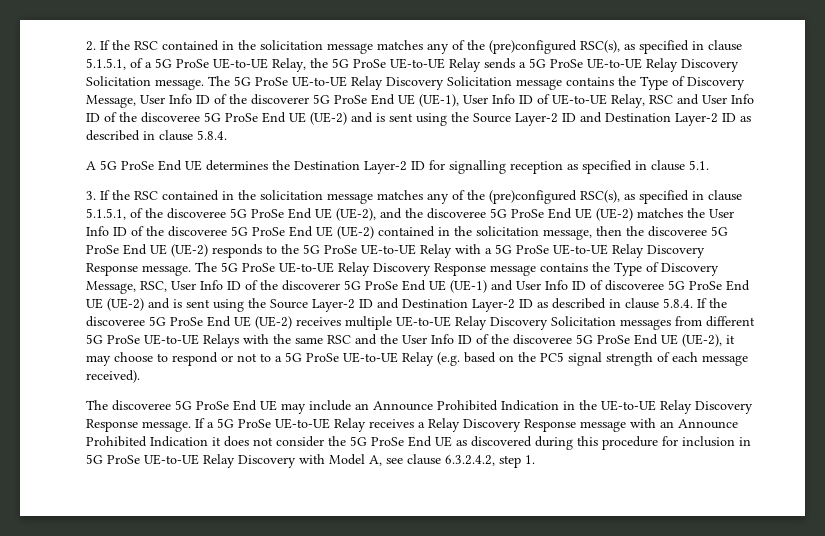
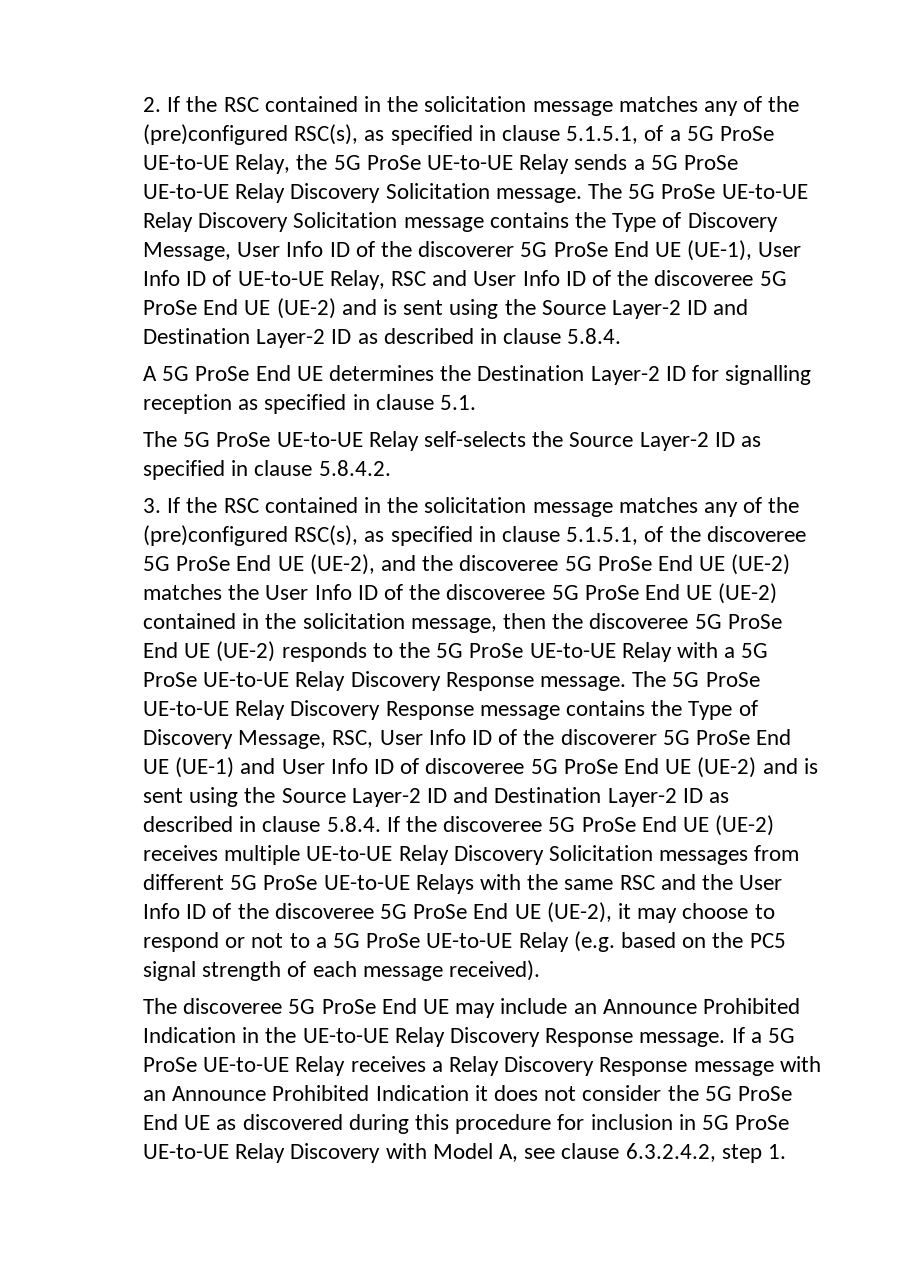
+ The 5G ProSe UE-to-UE Relay self-selects the Source Layer-2 ID as specified in clause 5.8.4.2.

